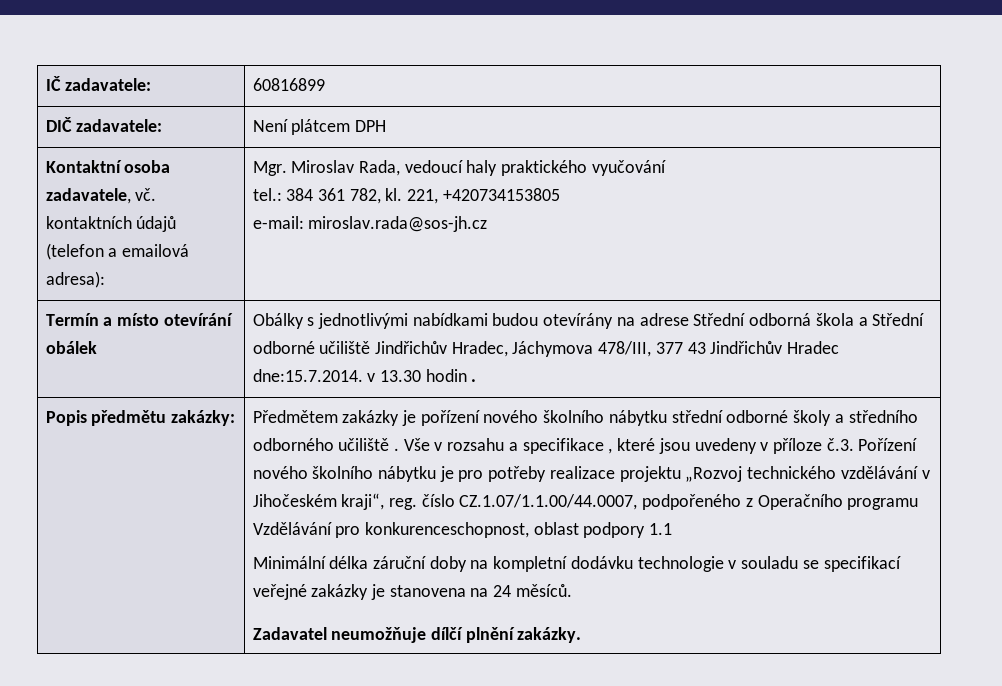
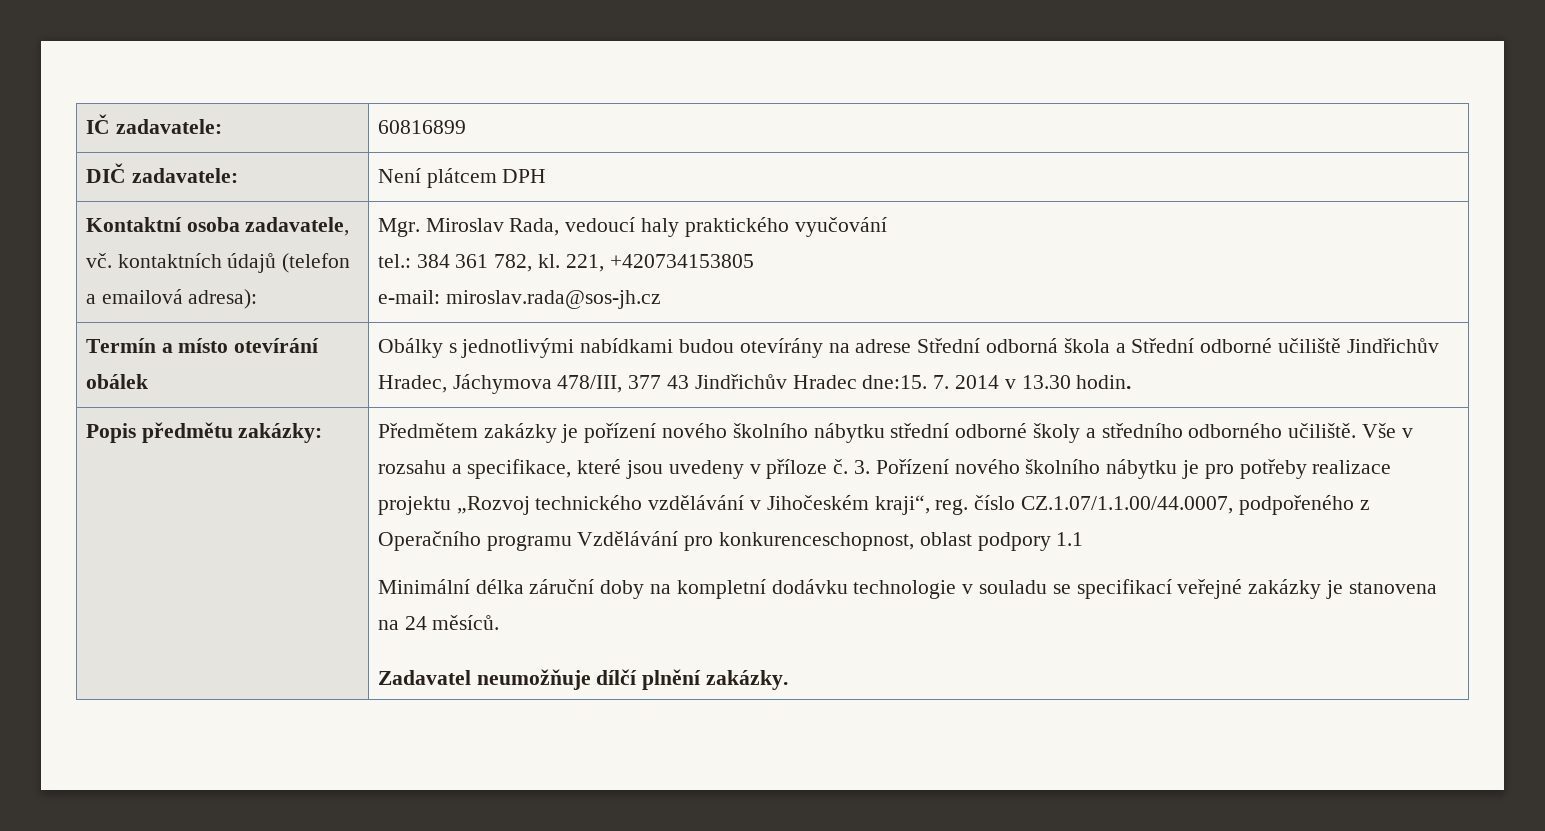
- Termín a místo otevírání obálek | Obálky s jednotlivými nabídkami budou otevírány na adrese Střední odborná škola a Střední odborné učiliště Jindřichův Hradec, Jáchymova 478/III, 377 43 Jindřichův Hradec dne:15.7.2014. v 13.30 hodin .
+ Termín a místo otevírání obálek | Obálky s jednotlivými nabídkami budou otevírány na adrese Střední odborná škola a Střední odborné učiliště Jindřichův Hradec, Jáchymova 478/III, 377 43 Jindřichův Hradec dne:15. 7. 2014 v 13.30 hodin.
- Předmětem zakázky je pořízení nového školního nábytku střední odborné školy a středního odborného učiliště .
+ Předmětem zakázky je pořízení nového školního nábytku střední odborné školy a středního odborného učiliště.
- Vše v rozsahu a specifikace , které jsou uvedeny v příloze č.3. Pořízení nového školního nábytku je pro potřeby realizace projektu „Rozvoj technického vzdělávání v Jihočeském kraji“, reg. číslo CZ.1.07/1.1.00/44.0007, podpořeného z Operačního programu Vzdělávání pro konkurenceschopnost, oblast podpory 1.1
+ Vše v rozsahu a specifikace, které jsou uvedeny v příloze č. 3. Pořízení nového školního nábytku je pro potřeby realizace projektu „Rozvoj technického vzdělávání v Jihočeském kraji“, reg. číslo CZ.1.07/1.1.00/44.0007, podpořeného z Operačního programu Vzdělávání pro konkurenceschopnost, oblast podpory 1.1

